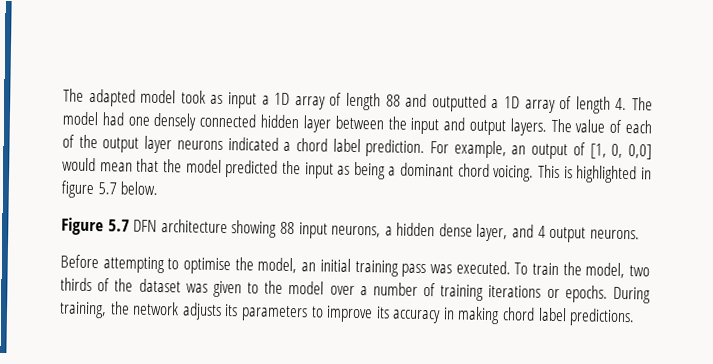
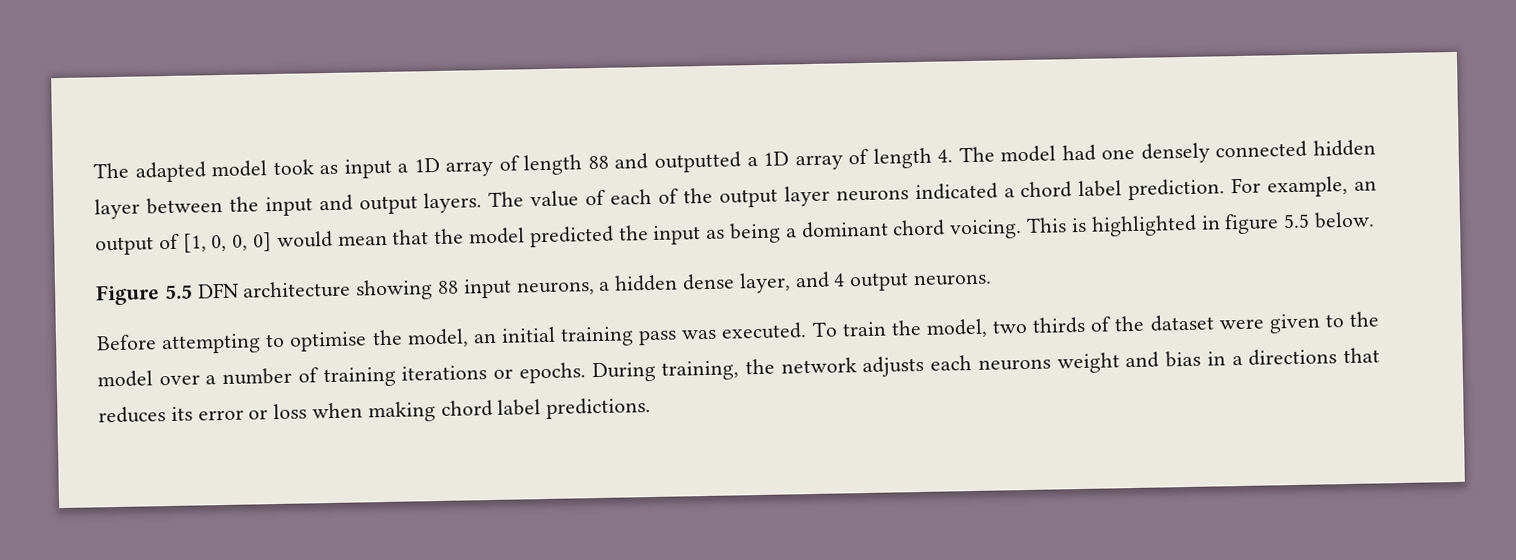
- For example, an output of [1, 0, 0,0] would mean that the model predicted the input as being a dominant chord voicing.
+ For example, an output of [1, 0, 0, 0] would mean that the model predicted the input as being a dominant chord voicing.
- This is highlighted in figure 5.7 below.
+ This is highlighted in figure 5.5 below.
- Figure 5.7 DFN architecture showing 88 input neurons, a hidden dense layer, and 4 output neurons.
+ Figure 5.5 DFN architecture showing 88 input neurons, a hidden dense layer, and 4 output neurons.
- To train the model, two thirds of the dataset was given to the model over a number of training iterations or epochs.
+ To train the model, two thirds of the dataset were given to the model over a number of training iterations or epochs.
- During training, the network adjusts its parameters to improve its accuracy in making chord label predictions.
+ During training, the network adjusts each neurons weight and bias in a directions that reduces its error or loss when making chord label predictions.

